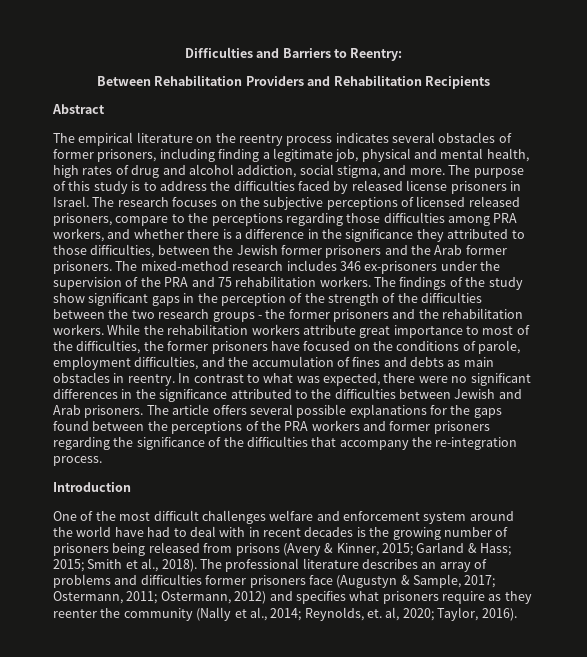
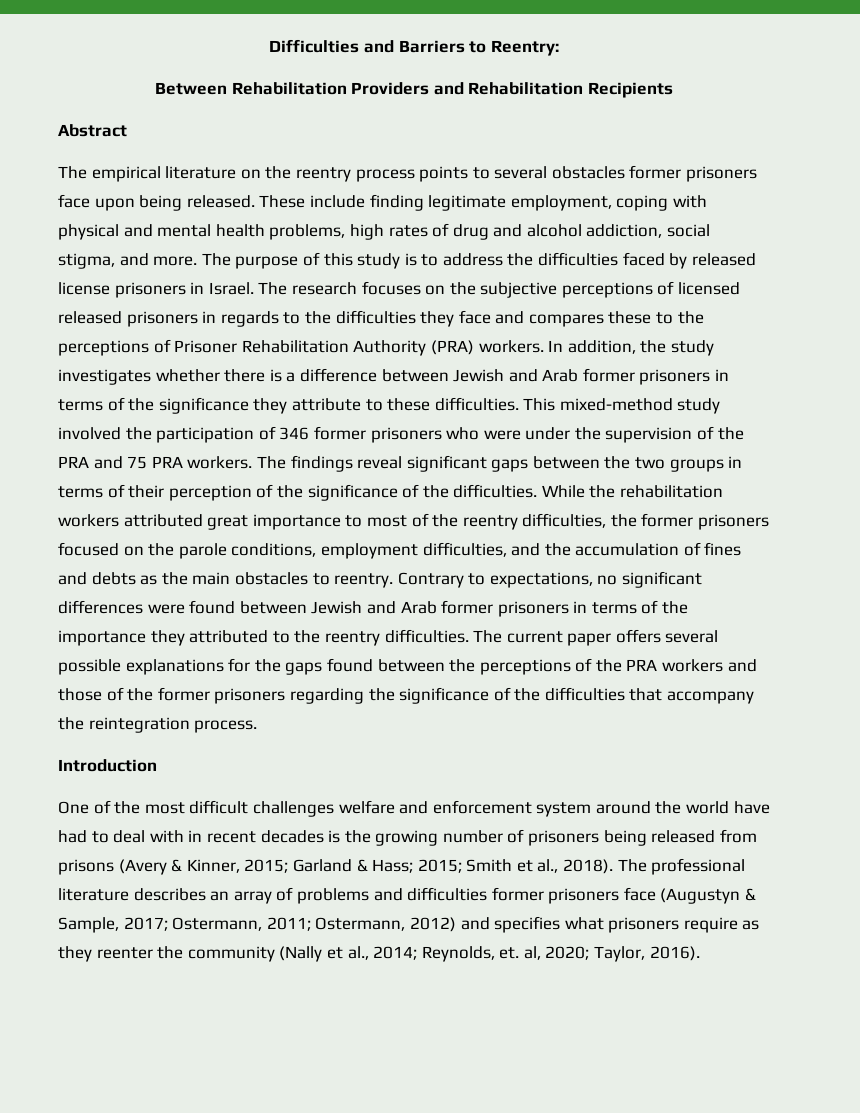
- The empirical literature on the reentry process indicates several obstacles of former prisoners, including finding a legitimate job, physical and mental health, high rates of drug and alcohol addiction, social stigma, and more.
+ The empirical literature on the reentry process points to several obstacles former prisoners face upon being released. These include finding legitimate employment, coping with physical and mental health problems, high rates of drug and alcohol addiction, social stigma, and more.
- The research focuses on the subjective perceptions of licensed released prisoners, compare to the perceptions regarding those difficulties among PRA workers, and whether there is a difference in the significance they attributed to those difficulties, between the Jewish former prisoners and the Arab former prisoners. The mixed-method research includes 346 ex-prisoners under the supervision of the PRA and 75 rehabilitation workers.
+ The research focuses on the subjective perceptions of licensed released prisoners in regards to the difficulties they face and compares these to the perceptions of Prisoner Rehabilitation Authority (PRA) workers. In addition, the study investigates whether there is a difference between Jewish and Arab former prisoners in terms of the significance they attribute to these difficulties. This mixed-method study involved the participation of 346 former prisoners who were under the supervision of the PRA and 75 PRA workers.
- The findings of the study show significant gaps in the perception of the strength of the difficulties between the two research groups - the former prisoners and the rehabilitation workers.
+ The findings reveal significant gaps between the two groups in terms of their perception of the significance of the difficulties.
- While the rehabilitation workers attribute great importance to most of the difficulties, the former prisoners have focused on the conditions of parole, employment difficulties, and the accumulation of fines and debts as main obstacles in reentry. In contrast to what was expected, there were no significant differences in the significance attributed to the difficulties between Jewish and Arab prisoners. The article offers several possible explanations for the gaps found between the perceptions of the PRA workers and former prisoners regarding the significance of the difficulties that accompany the re-integration process.
+ While the rehabilitation workers attributed great importance to most of the reentry difficulties, the former prisoners focused on the parole conditions, employment difficulties, and the accumulation of fines and debts as the main obstacles to reentry. Contrary to expectations, no significant differences were found between Jewish and Arab former prisoners in terms of the importance they attributed to the reentry difficulties. The current paper offers several possible explanations for the gaps found between the perceptions of the PRA workers and those of the former prisoners regarding the significance of the difficulties that accompany the reintegration process.

